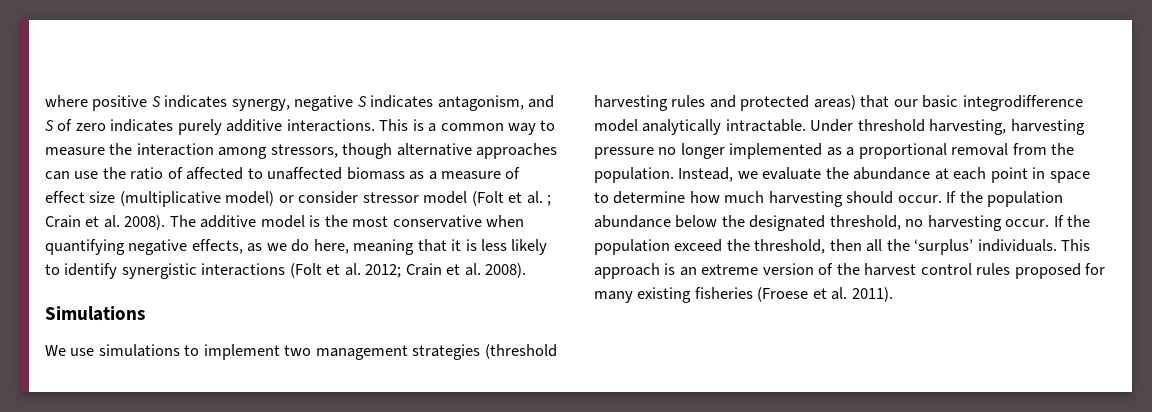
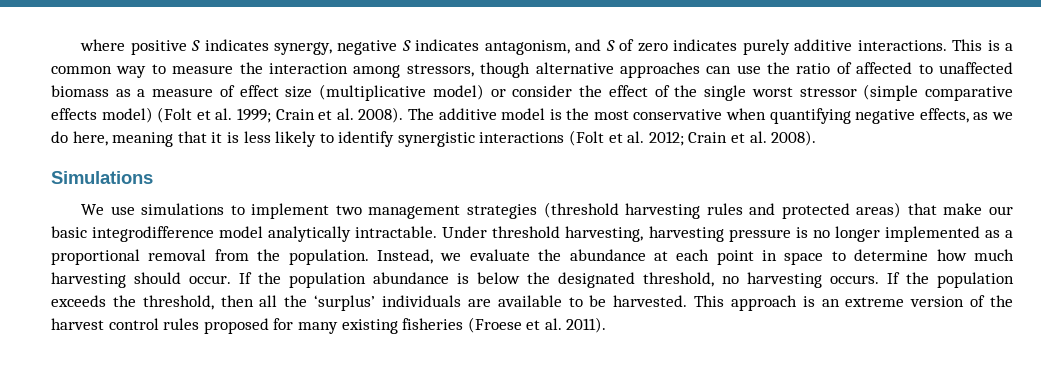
- This is a common way to measure the interaction among stressors, though alternative approaches can use the ratio of affected to unaffected biomass as a measure of effect size (multiplicative model) or consider stressor model (Folt et al. ; Crain et al. 2008).
+ This is a common way to measure the interaction among stressors, though alternative approaches can use the ratio of affected to unaffected biomass as a measure of effect size (multiplicative model) or consider the effect of the single worst stressor (simple comparative effects model) (Folt et al. 1999; Crain et al. 2008).
- We use simulations to implement two management strategies (threshold harvesting rules and protected areas) that our basic integrodifference model analytically intractable.
+ We use simulations to implement two management strategies (threshold harvesting rules and protected areas) that make our basic integrodifference model analytically intractable.
- Under threshold harvesting, harvesting pressure no longer implemented as a proportional removal from the population.
+ Under threshold harvesting, harvesting pressure is no longer implemented as a proportional removal from the population.
- If the population abundance below the designated threshold, no harvesting occur. If the population exceed the threshold, then all the ‘surplus’ individuals.
+ If the population abundance is below the designated threshold, no harvesting occurs. If the population exceeds the threshold, then all the ‘surplus’ individuals are available to be harvested.

